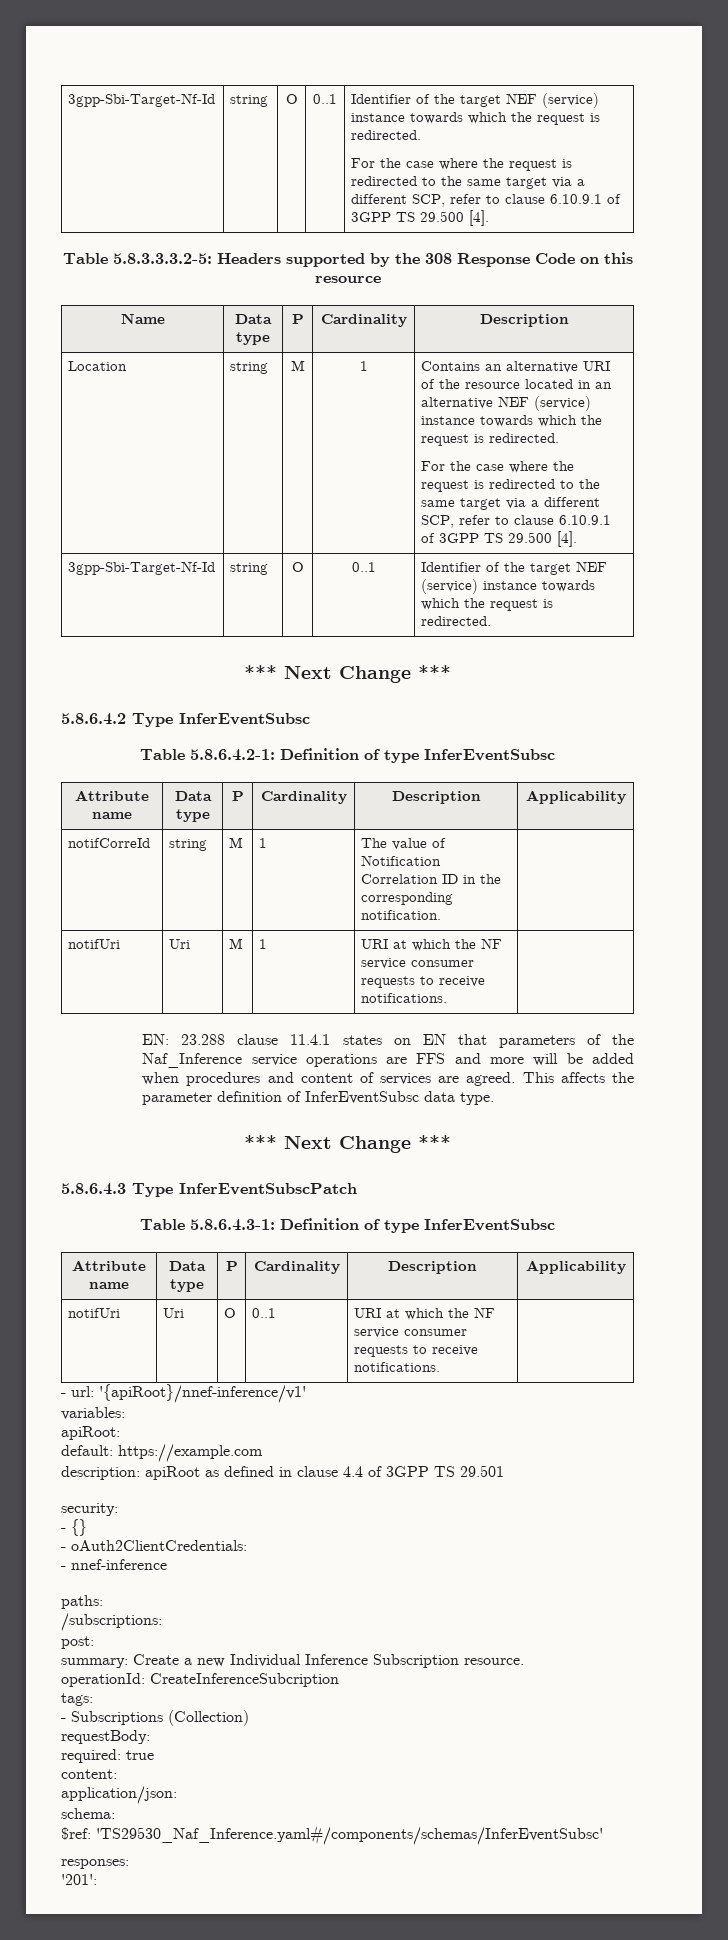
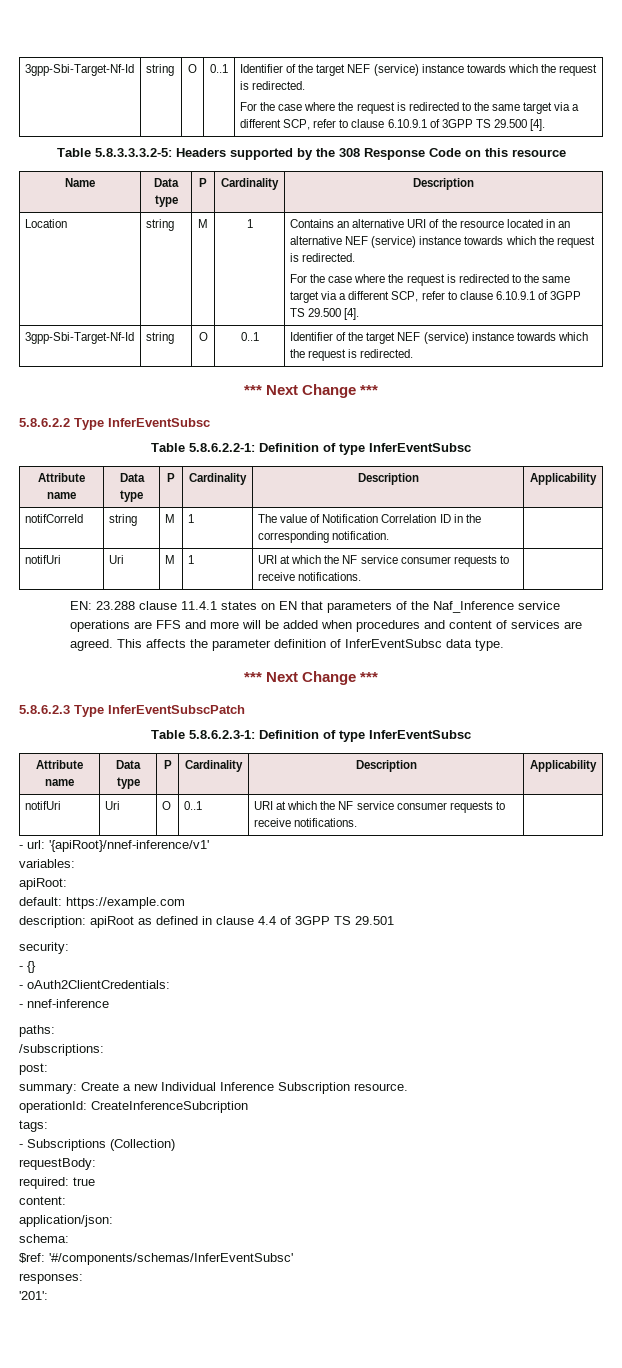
- 5.8.6.4.2 Type InferEventSubsc
+ 5.8.6.2.2 Type InferEventSubsc
- Table 5.8.6.4.2-1: Definition of type InferEventSubsc
+ Table 5.8.6.2.2-1: Definition of type InferEventSubsc
- 5.8.6.4.3 Type InferEventSubscPatch
+ 5.8.6.2.3 Type InferEventSubscPatch
- Table 5.8.6.4.3-1: Definition of type InferEventSubsc
+ Table 5.8.6.2.3-1: Definition of type InferEventSubsc
- $ref: 'TS29530_Naf_Inference.yaml#/components/schemas/InferEventSubsc'
+ $ref: '#/components/schemas/InferEventSubsc'

